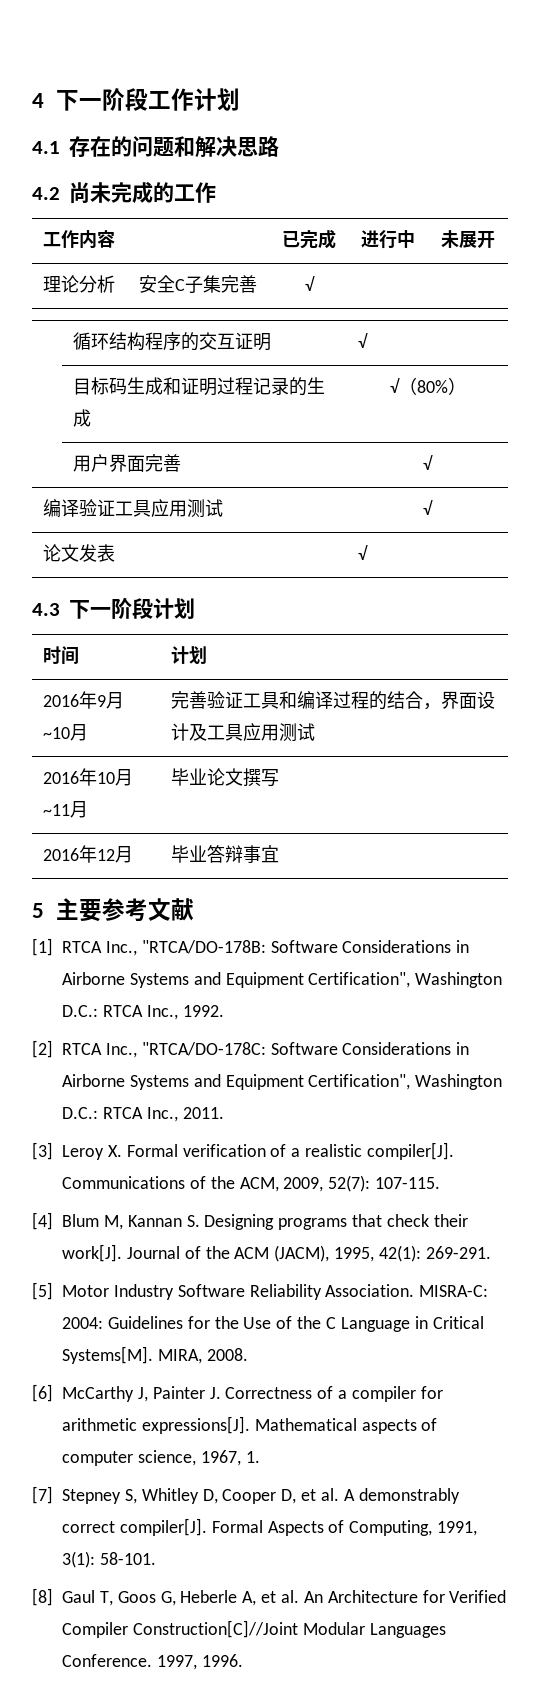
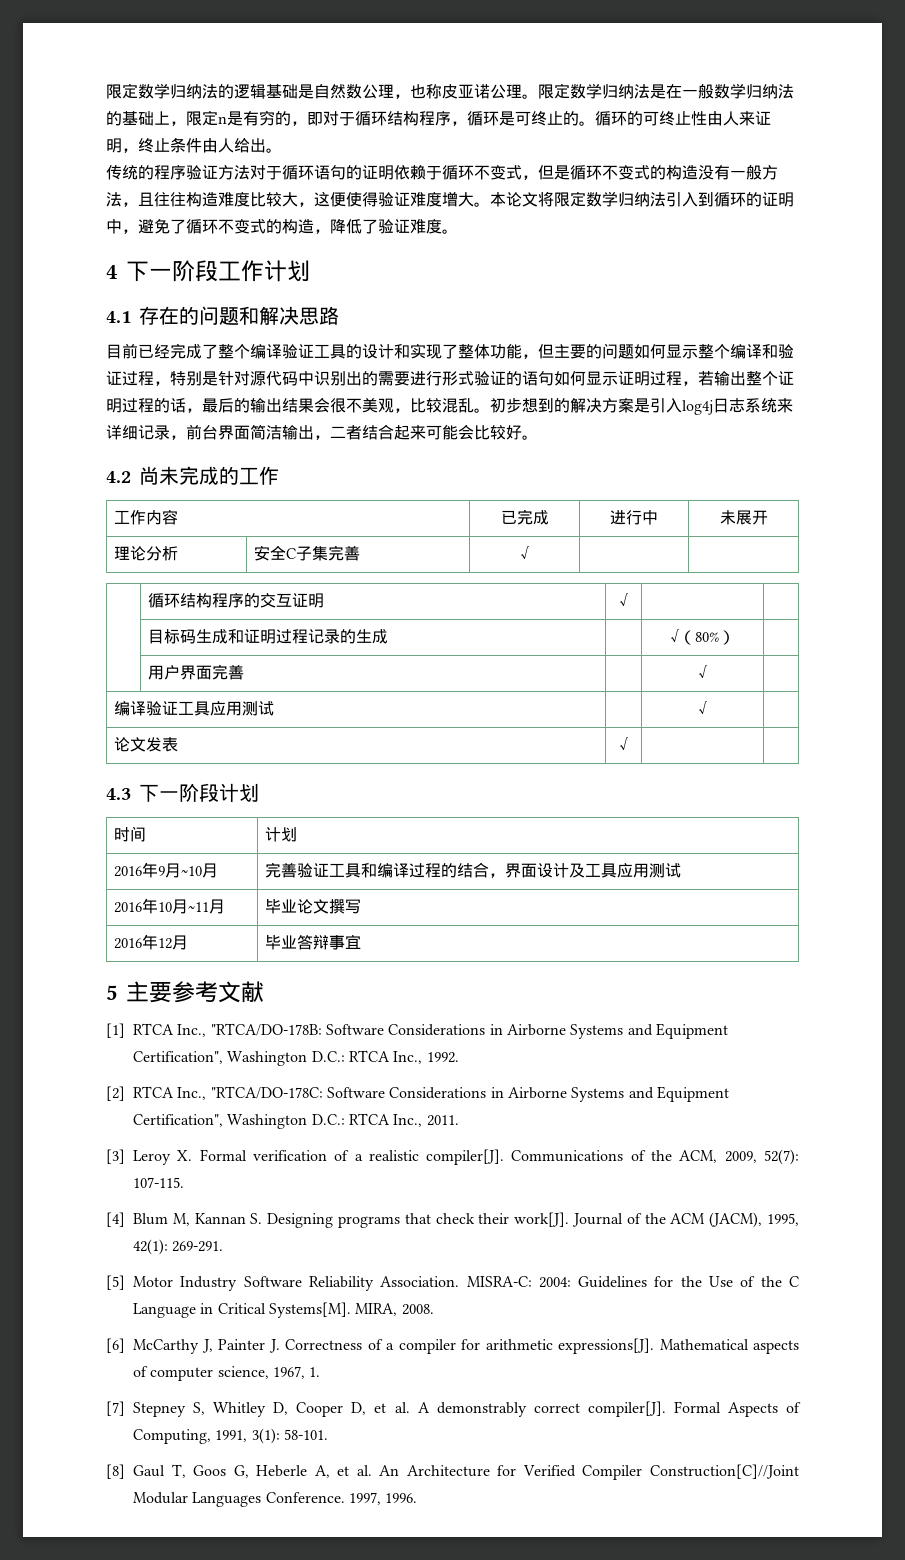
+ 限定数学归纳法的逻辑基础是自然数公理，也称皮亚诺公理。限定数学归纳法是在一般数学归纳法的基础上，限定n是有穷的，即对于循环结构程序，循环是可终止的。循环的可终止性由人来证明，终止条件由人给出。
+ 传统的程序验证方法对于循环语句的证明依赖于循环不变式，但是循环不变式的构造没有一般方法，且往往构造难度比较大，这便使得验证难度增大。本论文将限定数学归纳法引入到循环的证明中，避免了循环不变式的构造，降低了验证难度。
+ 目前已经完成了整个编译验证工具的设计和实现了整体功能，但主要的问题如何显示整个编译和验证过程，特别是针对源代码中识别出的需要进行形式验证的语句如何显示证明过程，若输出整个证明过程的话，最后的输出结果会很不美观，比较混乱。初步想到的解决方案是引入log4j日志系统来详细记录，前台界面简洁输出，二者结合起来可能会比较好。

